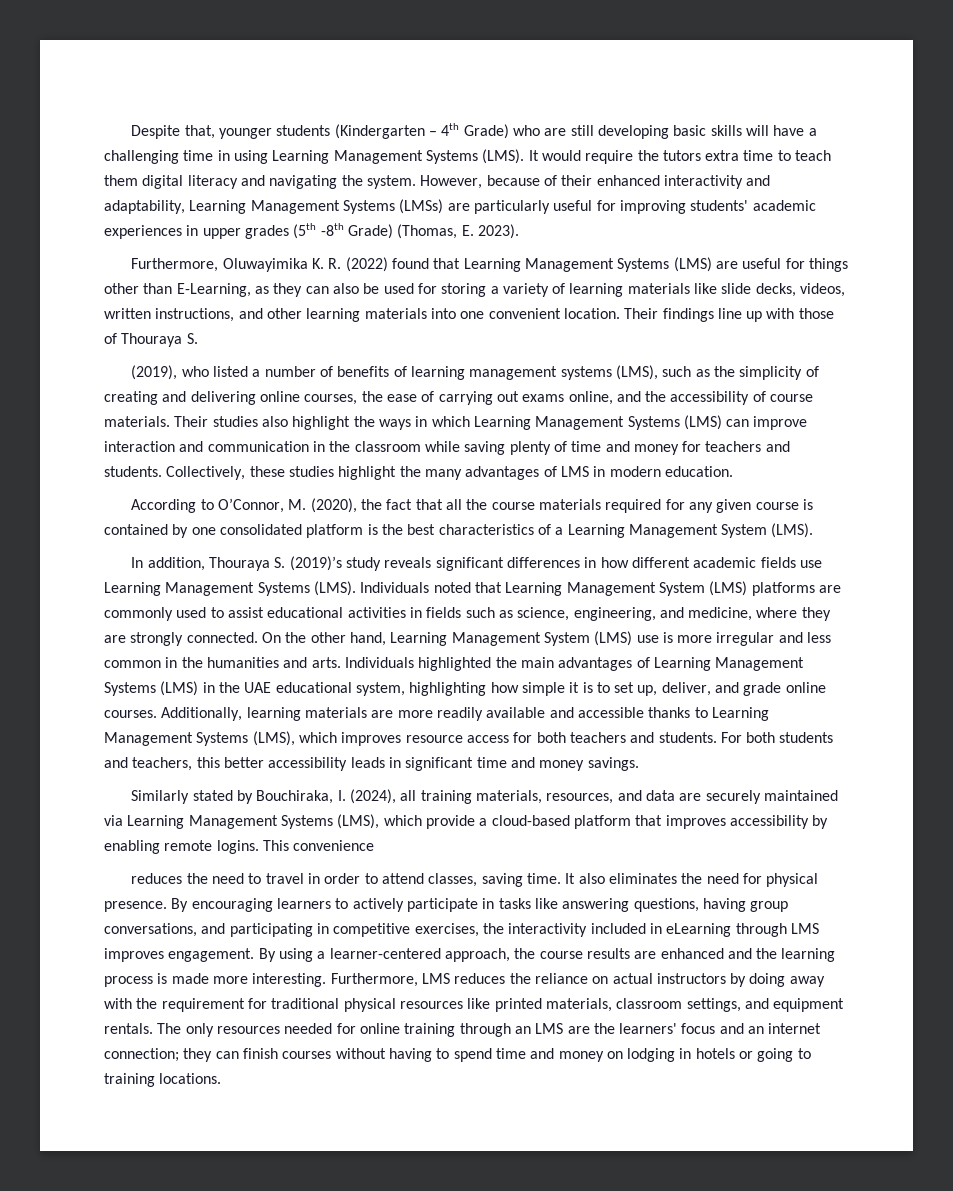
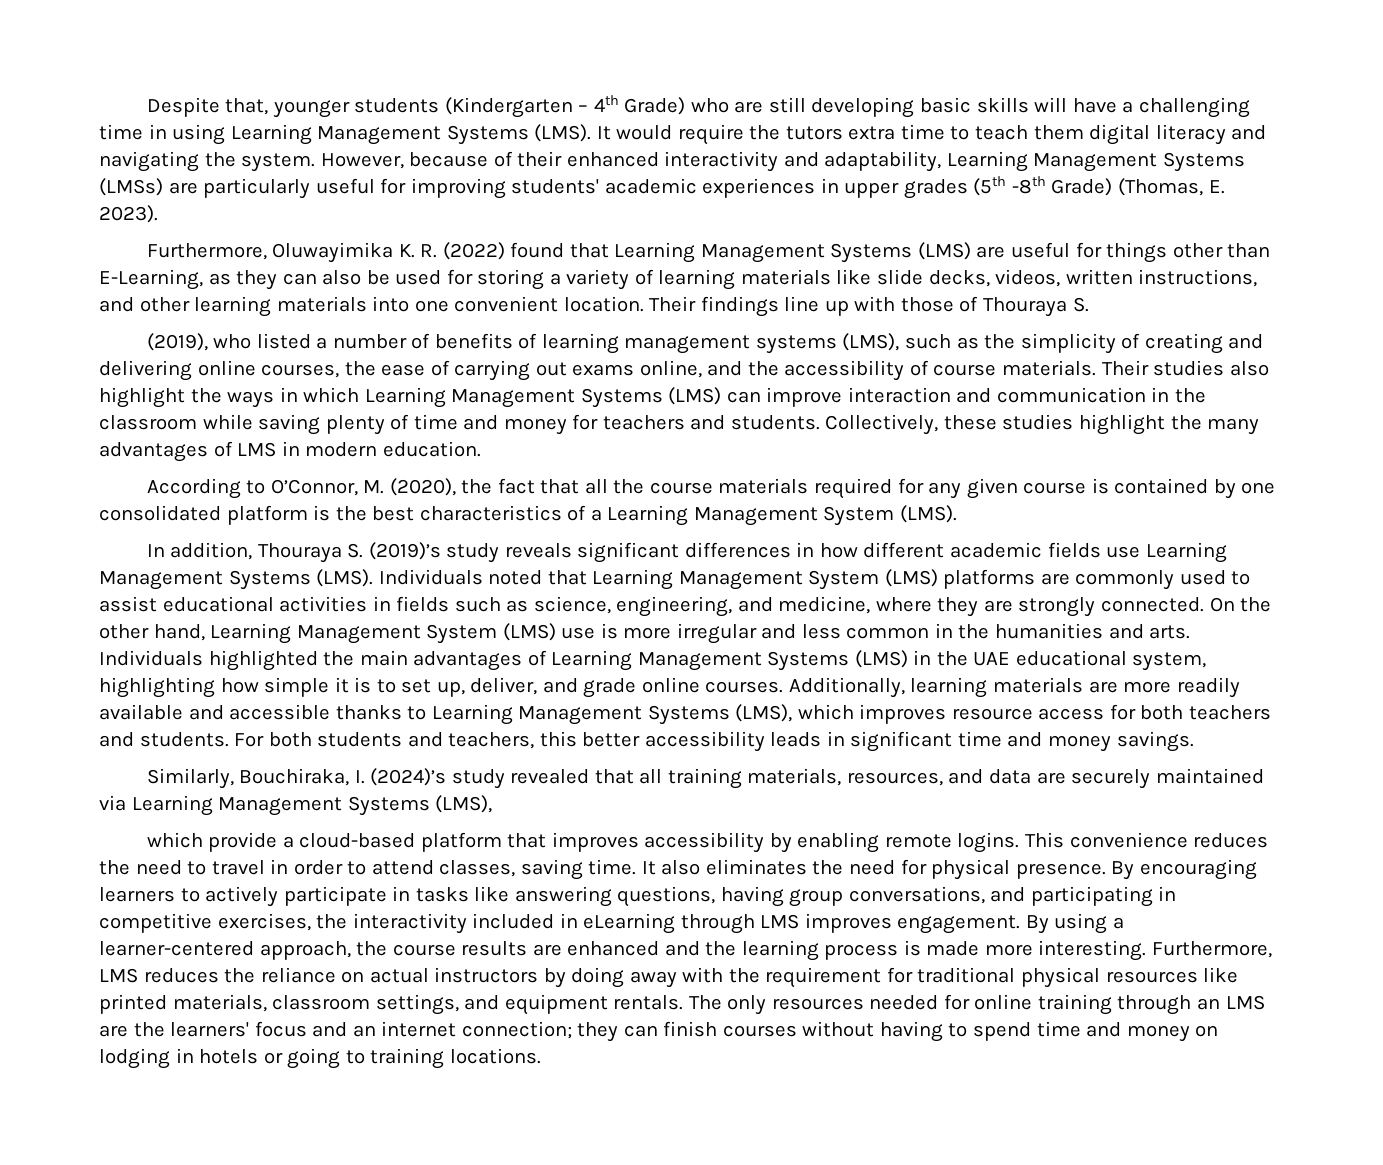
- Similarly stated by Bouchiraka, I. (2024), all training materials, resources, and data are securely maintained via Learning Management Systems (LMS), which provide a cloud-based platform that improves accessibility by enabling remote logins.
+ Similarly, Bouchiraka, I. (2024)’s study revealed that all training materials, resources, and data are securely maintained via Learning Management Systems (LMS),
+ which provide a cloud-based platform that improves accessibility by enabling remote logins.
- This convenience
- reduces the need to travel in order to attend classes, saving time.
+ This convenience reduces the need to travel in order to attend classes, saving time.

